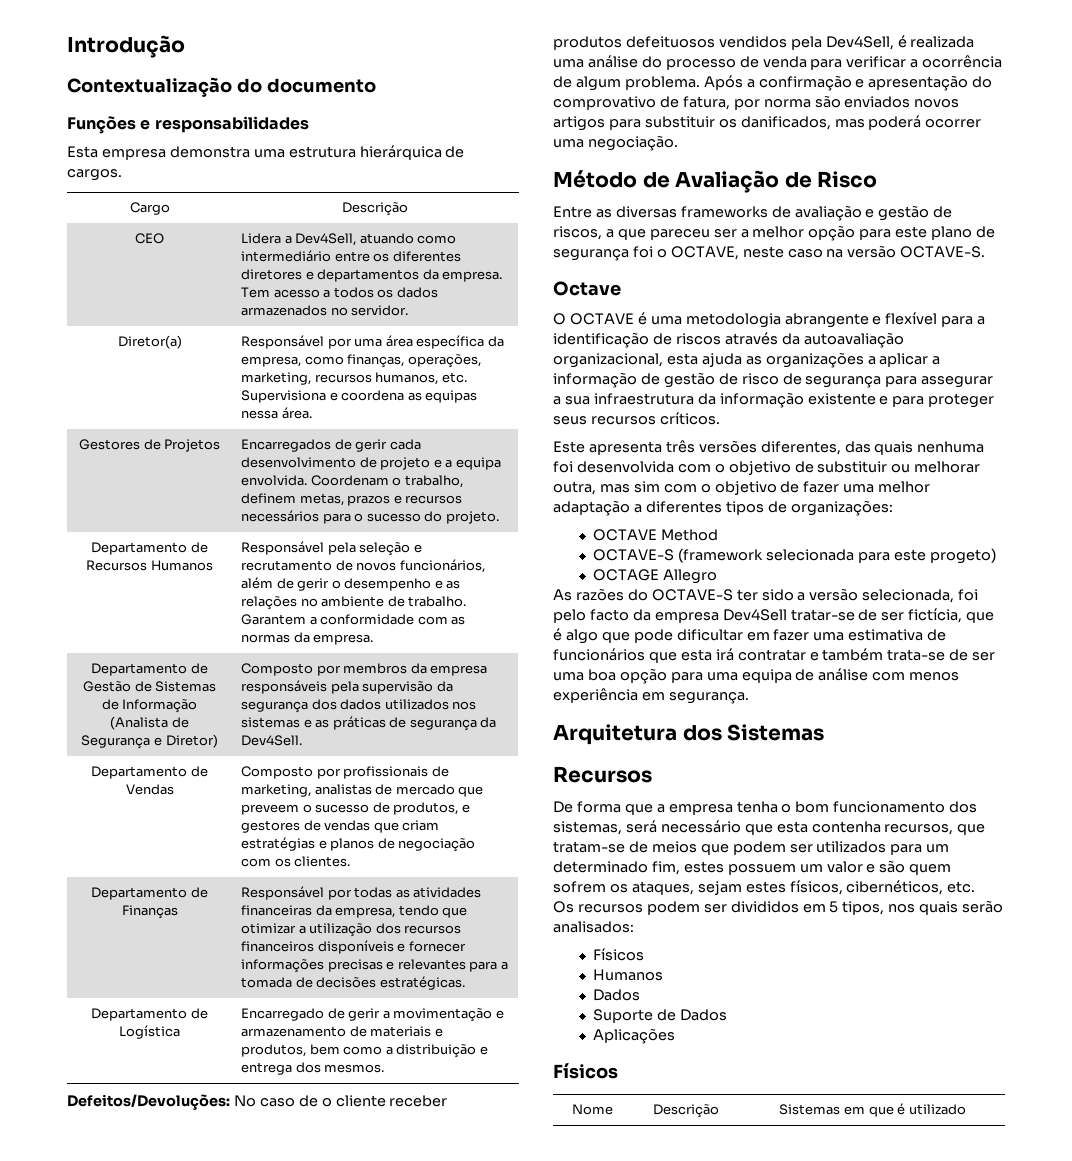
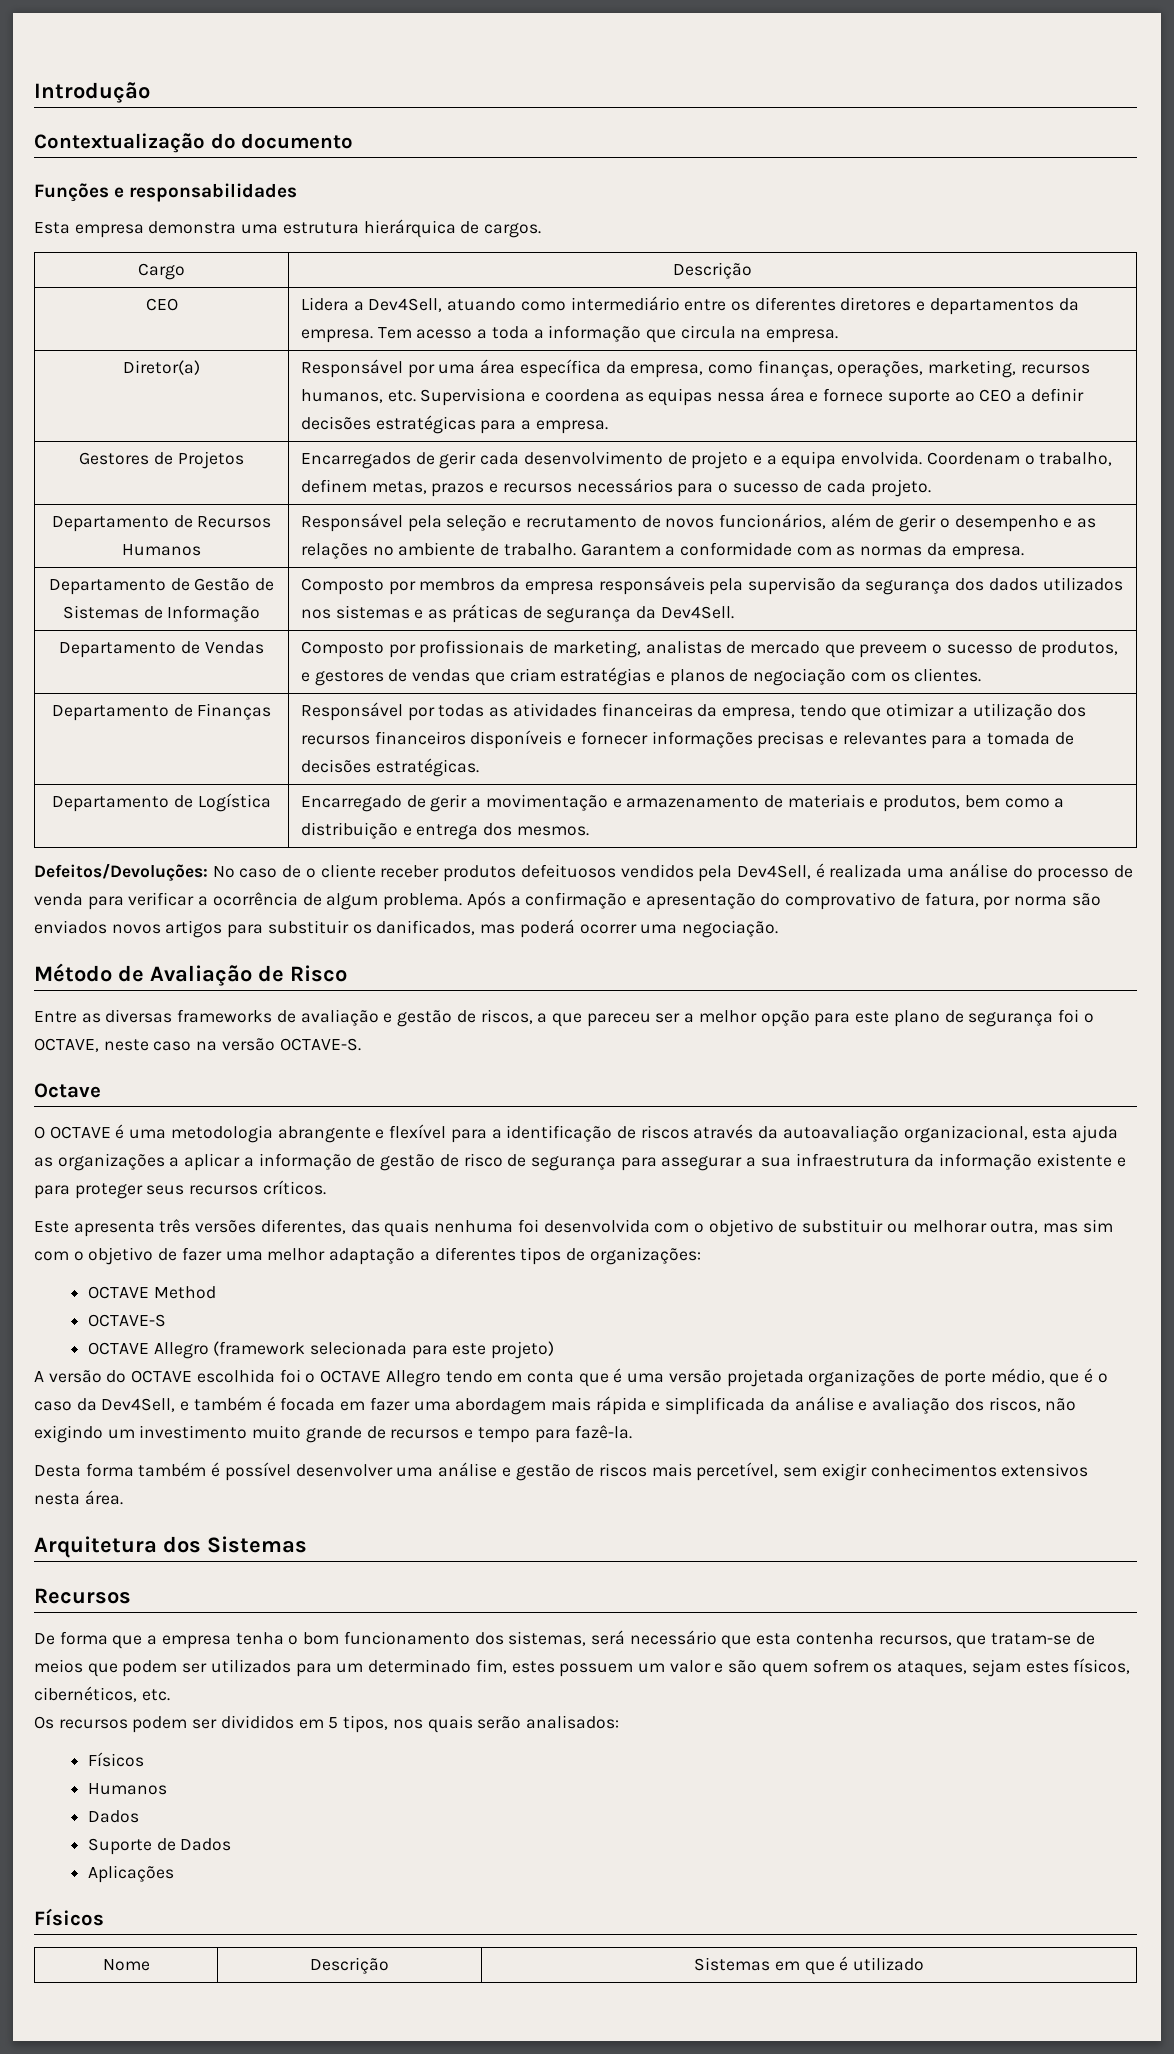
- CEO | Lidera a Dev4Sell, atuando como intermediário entre os diferentes diretores e departamentos da empresa. Tem acesso a todos os dados armazenados no servidor.
+ CEO | Lidera a Dev4Sell, atuando como intermediário entre os diferentes diretores e departamentos da empresa. Tem acesso a toda a informação que circula na empresa.
- Diretor(a) | Responsável por uma área específica da empresa, como finanças, operações, marketing, recursos humanos, etc. Supervisiona e coordena as equipas nessa área.
+ Diretor(a) | Responsável por uma área específica da empresa, como finanças, operações, marketing, recursos humanos, etc. Supervisiona e coordena as equipas nessa área e fornece suporte ao CEO a definir decisões estratégicas para a empresa.
- Gestores de Projetos | Encarregados de gerir cada desenvolvimento de projeto e a equipa envolvida. Coordenam o trabalho, definem metas, prazos e recursos necessários para o sucesso do projeto.
+ Gestores de Projetos | Encarregados de gerir cada desenvolvimento de projeto e a equipa envolvida. Coordenam o trabalho, definem metas, prazos e recursos necessários para o sucesso de cada projeto.
- Departamento de Gestão de Sistemas de Informação (Analista de Segurança e Diretor) | Composto por membros da empresa responsáveis pela supervisão da segurança dos dados utilizados nos sistemas e as práticas de segurança da Dev4Sell.
+ Departamento de Gestão de Sistemas de Informação | Composto por membros da empresa responsáveis pela supervisão da segurança dos dados utilizados nos sistemas e as práticas de segurança da Dev4Sell.
- OCTAVE-S (framework selecionada para este progeto)
- OCTAGE Allegro
- As razões do OCTAVE-S ter sido a versão selecionada, foi pelo facto da empresa Dev4Sell tratar-se de ser fictícia, que é algo que pode dificultar em fazer uma estimativa de funcionários que esta irá contratar e também trata-se de ser uma boa opção para uma equipa de análise com menos experiência em segurança.
+ OCTAVE-S
+ OCTAVE Allegro (framework selecionada para este projeto)
+ A versão do OCTAVE escolhida foi o OCTAVE Allegro tendo em conta que é uma versão projetada organizações de porte médio, que é o caso da Dev4Sell, e também é focada em fazer uma abordagem mais rápida e simplificada da análise e avaliação dos riscos, não exigindo um investimento muito grande de recursos e tempo para fazê-la.
+ Desta forma também é possível desenvolver uma análise e gestão de riscos mais percetível, sem exigir conhecimentos extensivos nesta área.

